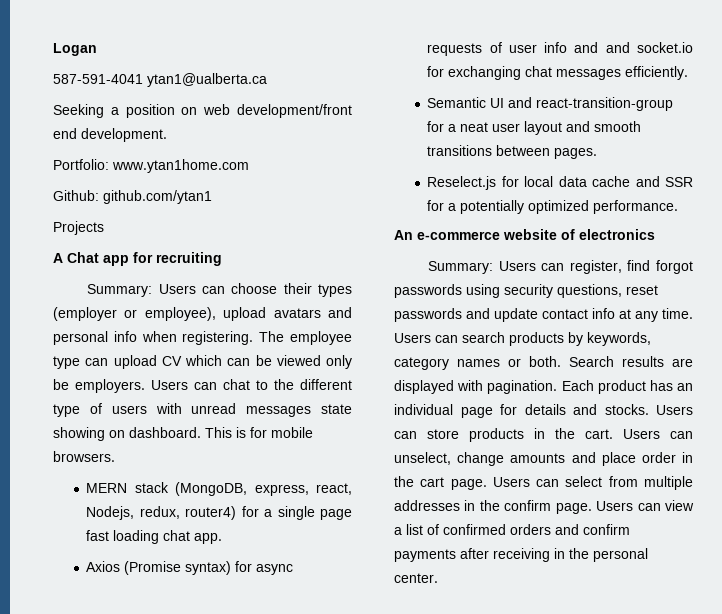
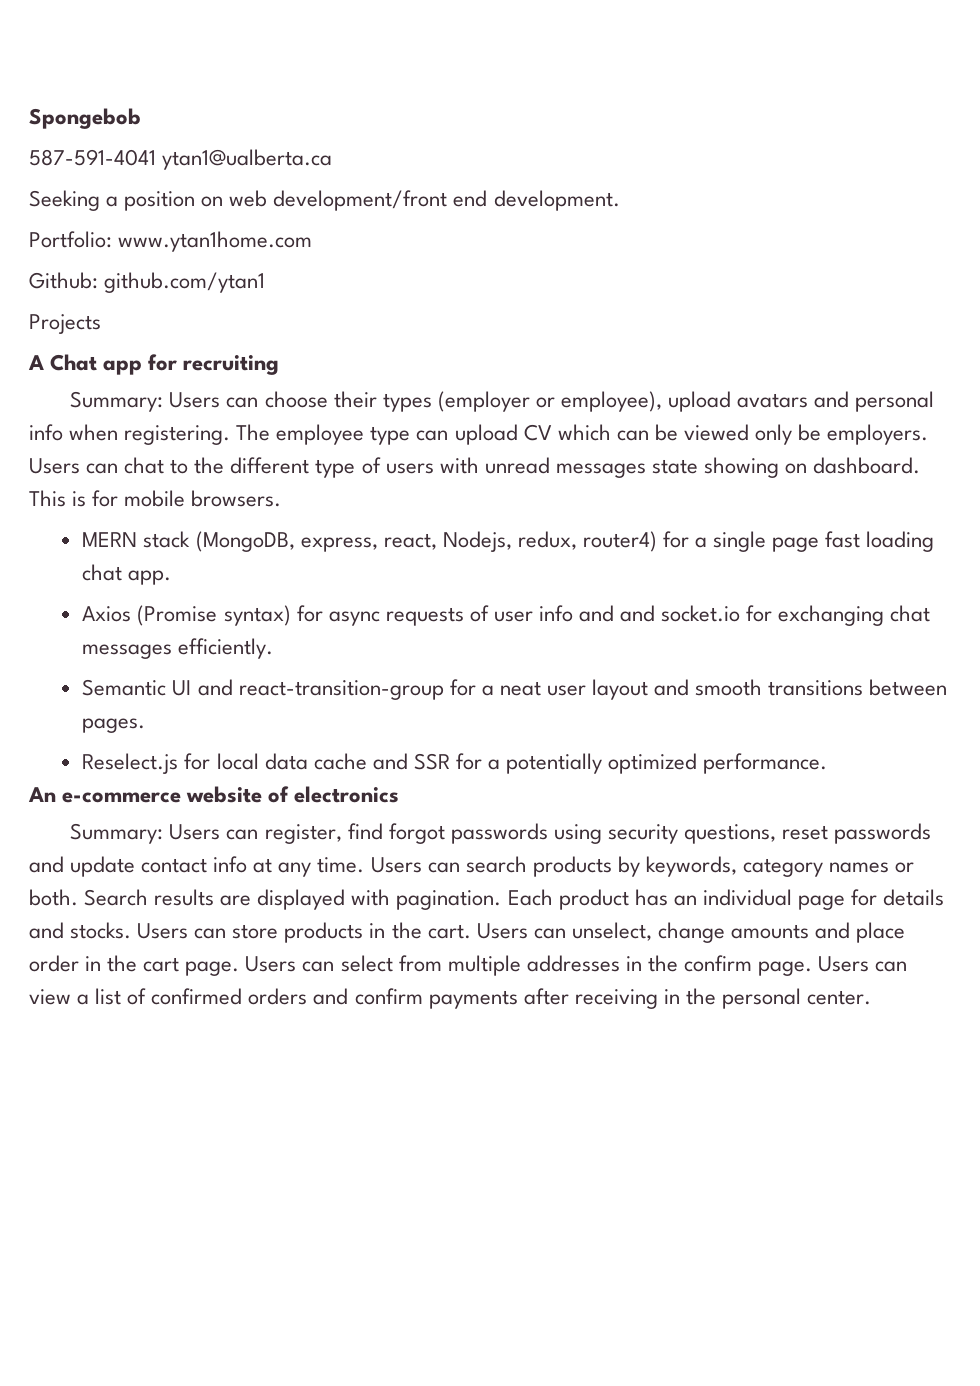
- Logan
+ Spongebob

